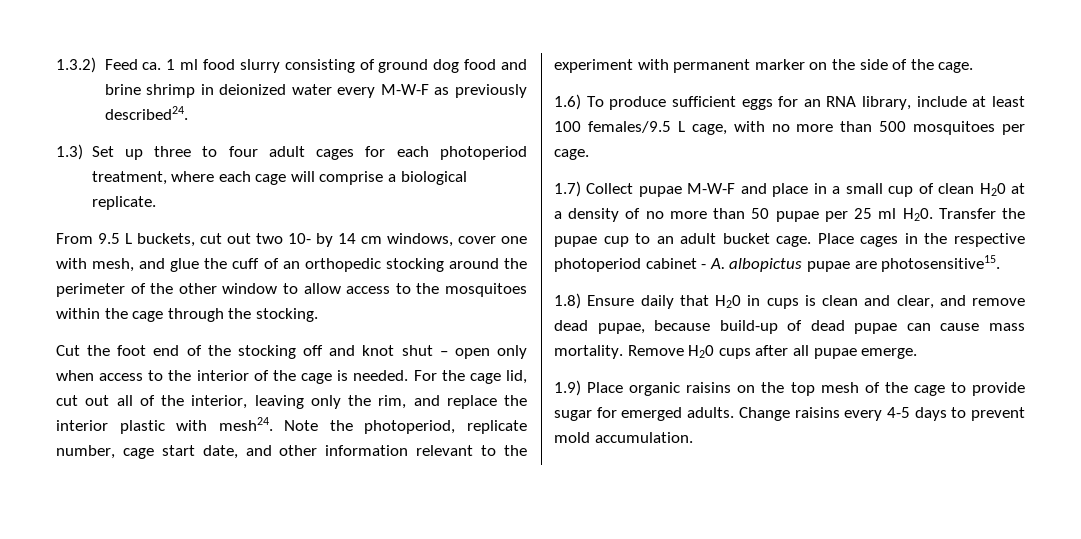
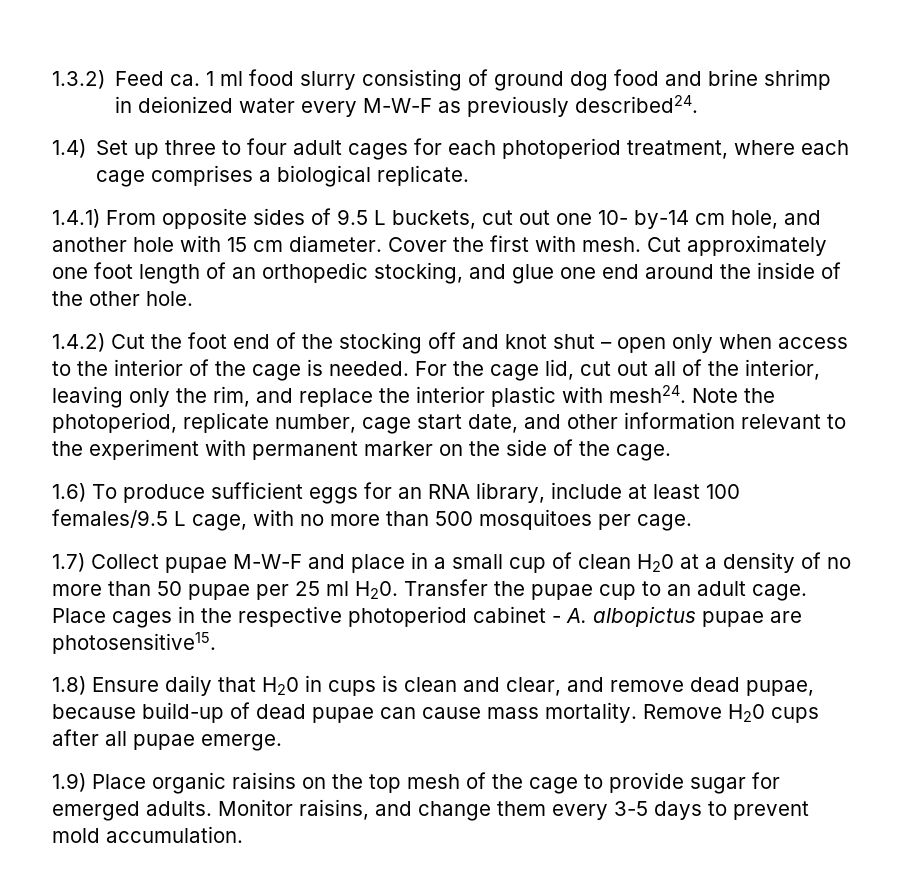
- 1.3) Set up three to four adult cages for each photoperiod treatment, where each cage will comprise a biological replicate.
+ 1.4) Set up three to four adult cages for each photoperiod treatment, where each cage comprises a biological replicate.
- From 9.5 L buckets, cut out two 10- by 14 cm windows, cover one with mesh, and glue the cuff of an orthopedic stocking around the perimeter of the other window to allow access to the mosquitoes within the cage through the stocking.
- Cut the foot end of the stocking off and knot shut – open only when access to the interior of the cage is needed.
+ 1.4.1) From opposite sides of 9.5 L buckets, cut out one 10- by-14 cm hole, and another hole with 15 cm diameter. Cover the first with mesh. Cut approximately one foot length of an orthopedic stocking, and glue one end around the inside of the other hole.
+ 1.4.2) Cut the foot end of the stocking off and knot shut – open only when access to the interior of the cage is needed.
- 1.7) Collect pupae M-W-F and place in a small cup of clean H20 at a density of no more than 50 pupae per 25 ml H20. Transfer the pupae cup to an adult bucket cage.
+ 1.7) Collect pupae M-W-F and place in a small cup of clean H20 at a density of no more than 50 pupae per 25 ml H20. Transfer the pupae cup to an adult cage.
- Change raisins every 4-5 days to prevent mold accumulation.
+ Monitor raisins, and change them every 3-5 days to prevent mold accumulation.

